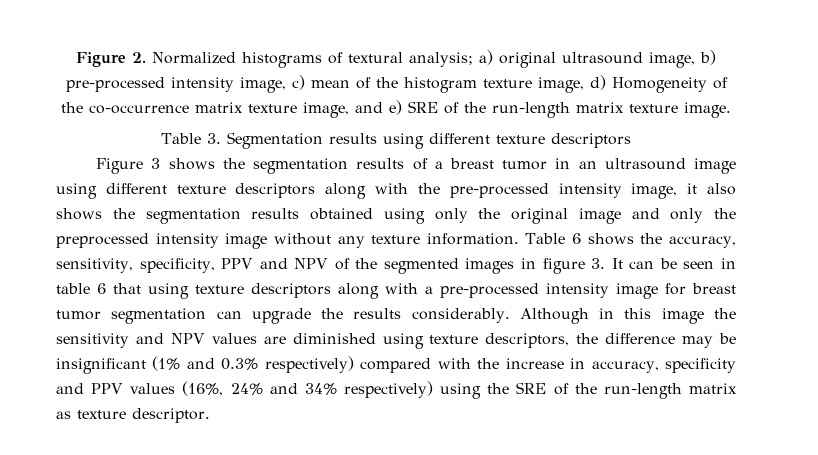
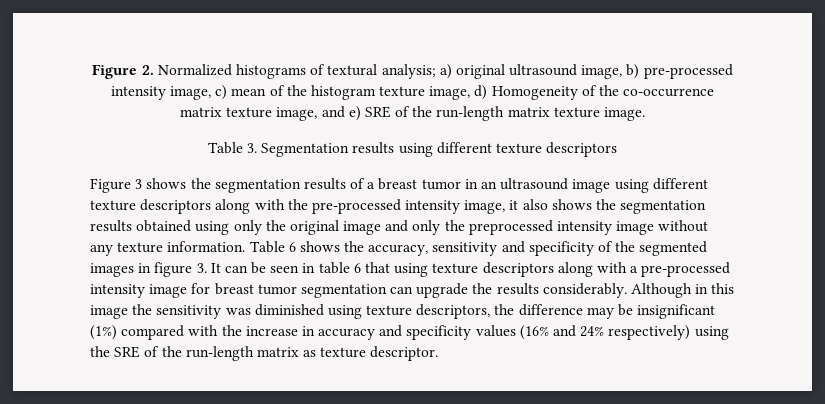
- Table 6 shows the accuracy, sensitivity, specificity, PPV and NPV of the segmented images in figure 3. It can be seen in table 6 that using texture descriptors along with a pre-processed intensity image for breast tumor segmentation can upgrade the results considerably.
+ Table 6 shows the accuracy, sensitivity and specificity of the segmented images in figure 3. It can be seen in table 6 that using texture descriptors along with a pre-processed intensity image for breast tumor segmentation can upgrade the results considerably.
- Although in this image the sensitivity and NPV values are diminished using texture descriptors, the difference may be insignificant (1% and 0.3% respectively) compared with the increase in accuracy, specificity and PPV values (16%, 24% and 34% respectively) using the SRE of the run-length matrix as texture descriptor.
+ Although in this image the sensitivity was diminished using texture descriptors, the difference may be insignificant (1%) compared with the increase in accuracy and specificity values (16% and 24% respectively) using the SRE of the run-length matrix as texture descriptor.

